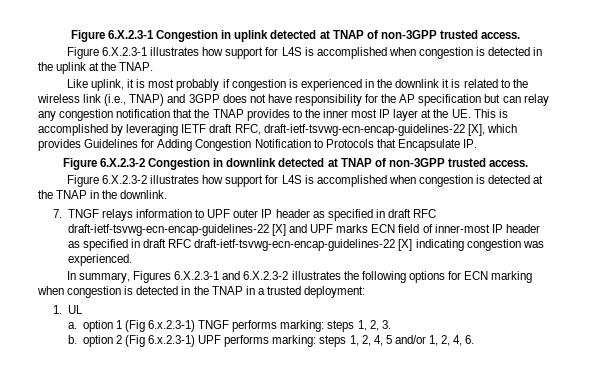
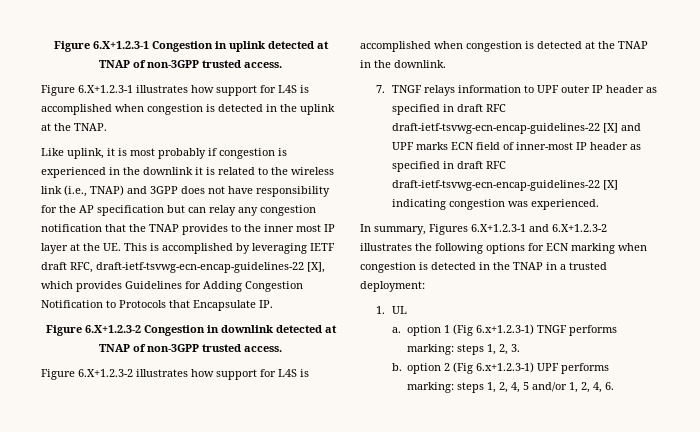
- Figure 6.X.2.3-1 Congestion in uplink detected at TNAP of non-3GPP trusted access.
+ Figure 6.X+1.2.3-1 Congestion in uplink detected at TNAP of non-3GPP trusted access.
- Figure 6.X.2.3-1 illustrates how support for L4S is accomplished when congestion is detected in the uplink at the TNAP.
+ Figure 6.X+1.2.3-1 illustrates how support for L4S is accomplished when congestion is detected in the uplink at the TNAP.
- Figure 6.X.2.3-2 Congestion in downlink detected at TNAP of non-3GPP trusted access.
+ Figure 6.X+1.2.3-2 Congestion in downlink detected at TNAP of non-3GPP trusted access.
- Figure 6.X.2.3-2 illustrates how support for L4S is accomplished when congestion is detected at the TNAP in the downlink.
+ Figure 6.X+1.2.3-2 illustrates how support for L4S is accomplished when congestion is detected at the TNAP in the downlink.
- In summary, Figures 6.X.2.3-1 and 6.X.2.3-2 illustrates the following options for ECN marking when congestion is detected in the TNAP in a trusted deployment:
+ In summary, Figures 6.X+1.2.3-1 and 6.X+1.2.3-2 illustrates the following options for ECN marking when congestion is detected in the TNAP in a trusted deployment:
- a. option 1 (Fig 6.x.2.3-1) TNGF performs marking: steps 1, 2, 3.
+ a. option 1 (Fig 6.x+1.2.3-1) TNGF performs marking: steps 1, 2, 3.
- b. option 2 (Fig 6.x.2.3-1) UPF performs marking: steps 1, 2, 4, 5 and/or 1, 2, 4, 6.
+ b. option 2 (Fig 6.x+1.2.3-1) UPF performs marking: steps 1, 2, 4, 5 and/or 1, 2, 4, 6.

